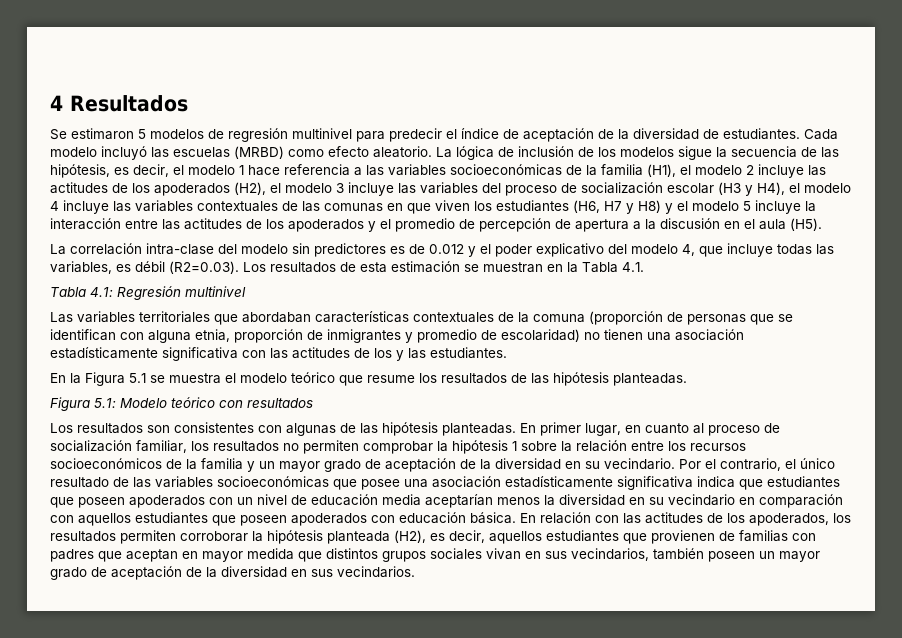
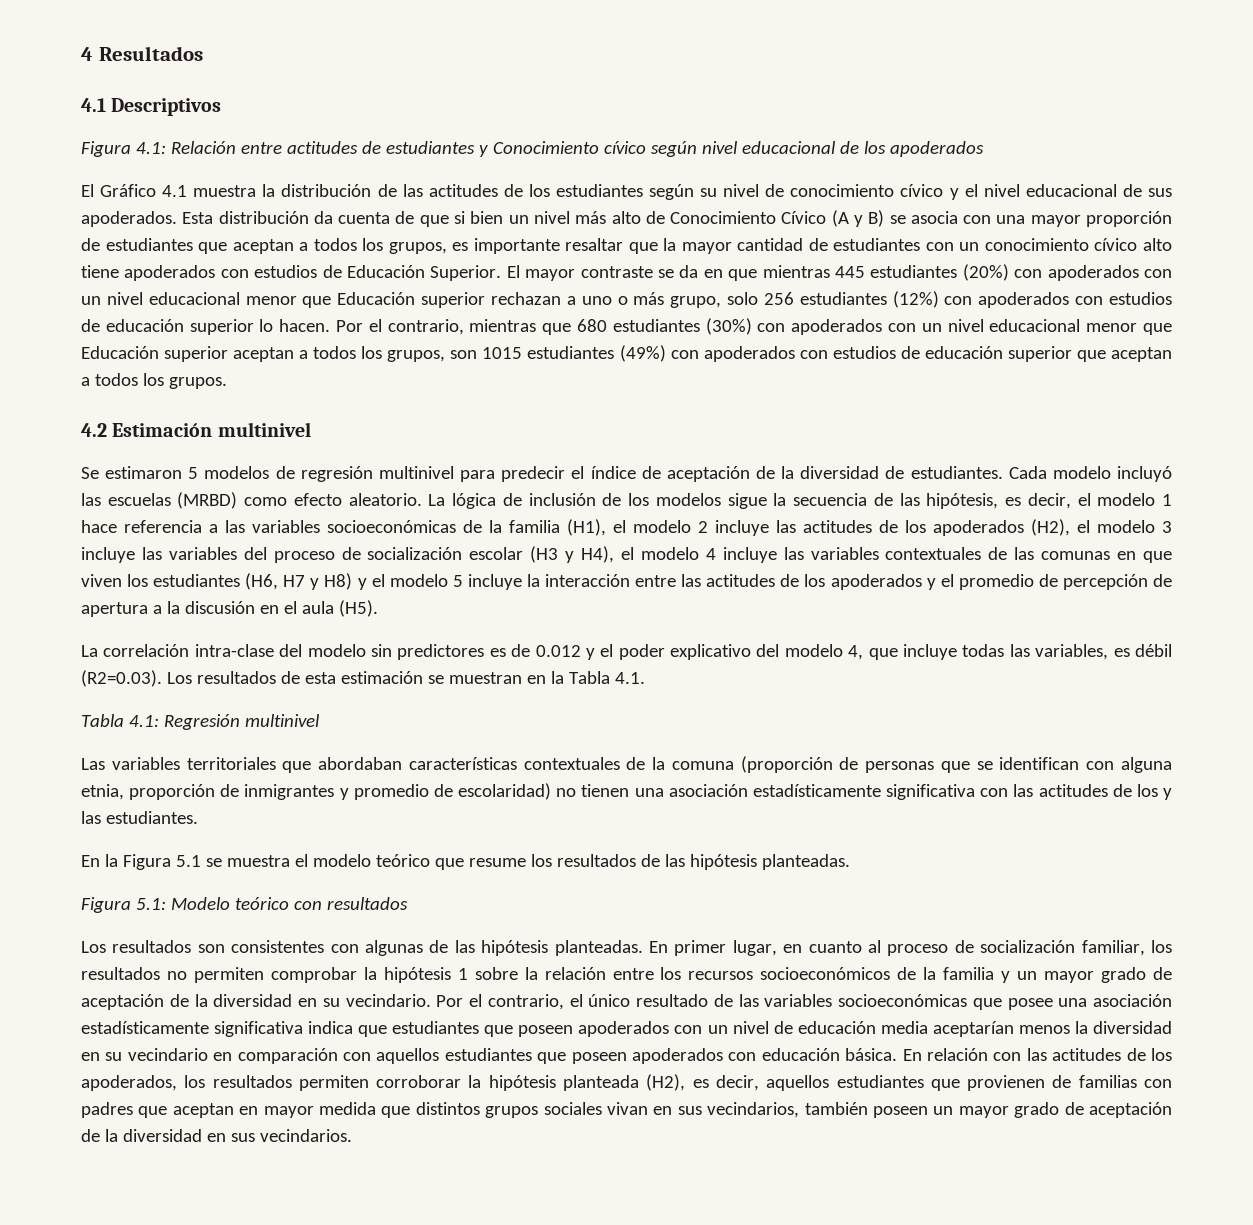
+ 4.1 Descriptivos
+ Figura 4.1: Relación entre actitudes de estudiantes y Conocimiento cívico según nivel educacional de los apoderados
+ El Gráfico 4.1 muestra la distribución de las actitudes de los estudiantes según su nivel de conocimiento cívico y el nivel educacional de sus apoderados. Esta distribución da cuenta de que si bien un nivel más alto de Conocimiento Cívico (A y B) se asocia con una mayor proporción de estudiantes que aceptan a todos los grupos, es importante resaltar que la mayor cantidad de estudiantes con un conocimiento cívico alto tiene apoderados con estudios de Educación Superior. El mayor contraste se da en que mientras 445 estudiantes (20%) con apoderados con un nivel educacional menor que Educación superior rechazan a uno o más grupo, solo 256 estudiantes (12%) con apoderados con estudios de educación superior lo hacen. Por el contrario, mientras que 680 estudiantes (30%) con apoderados con un nivel educacional menor que Educación superior aceptan a todos los grupos, son 1015 estudiantes (49%) con apoderados con estudios de educación superior que aceptan a todos los grupos.
+ 4.2 Estimación multinivel

